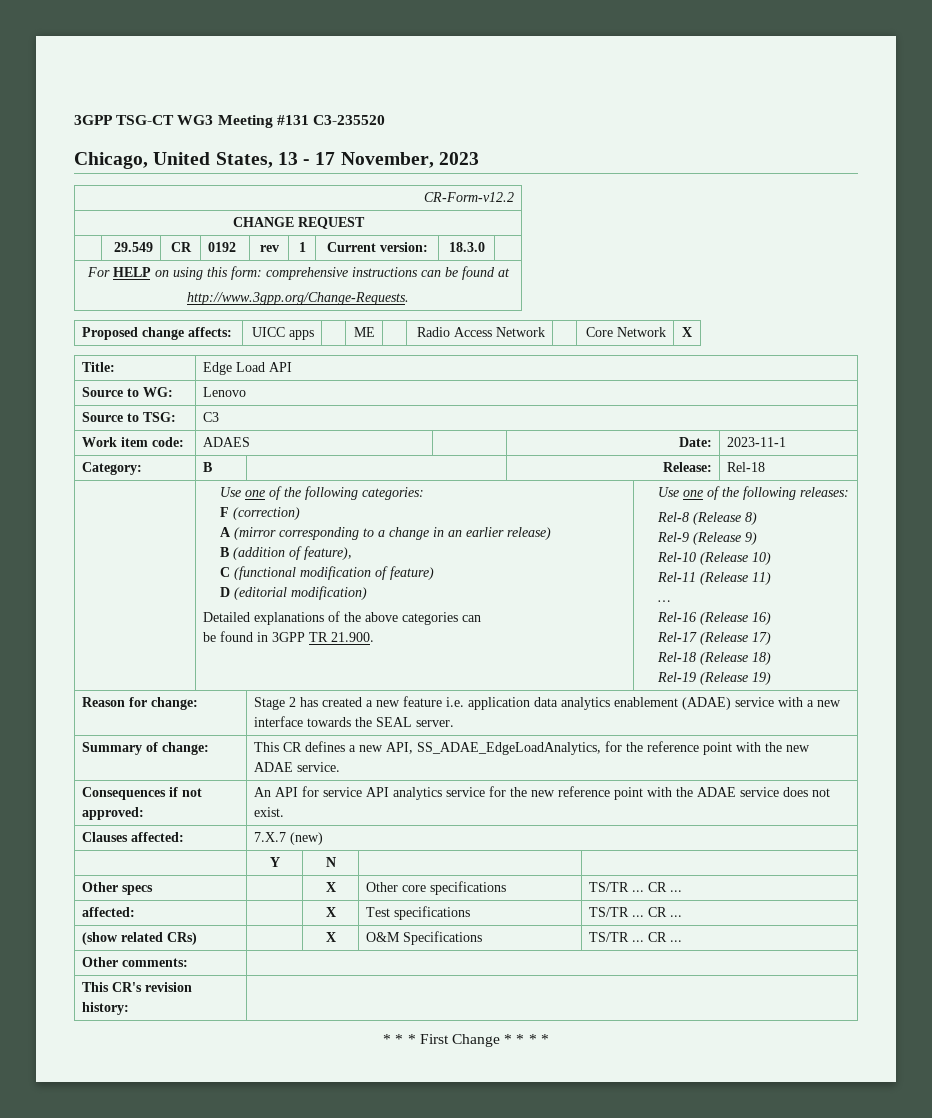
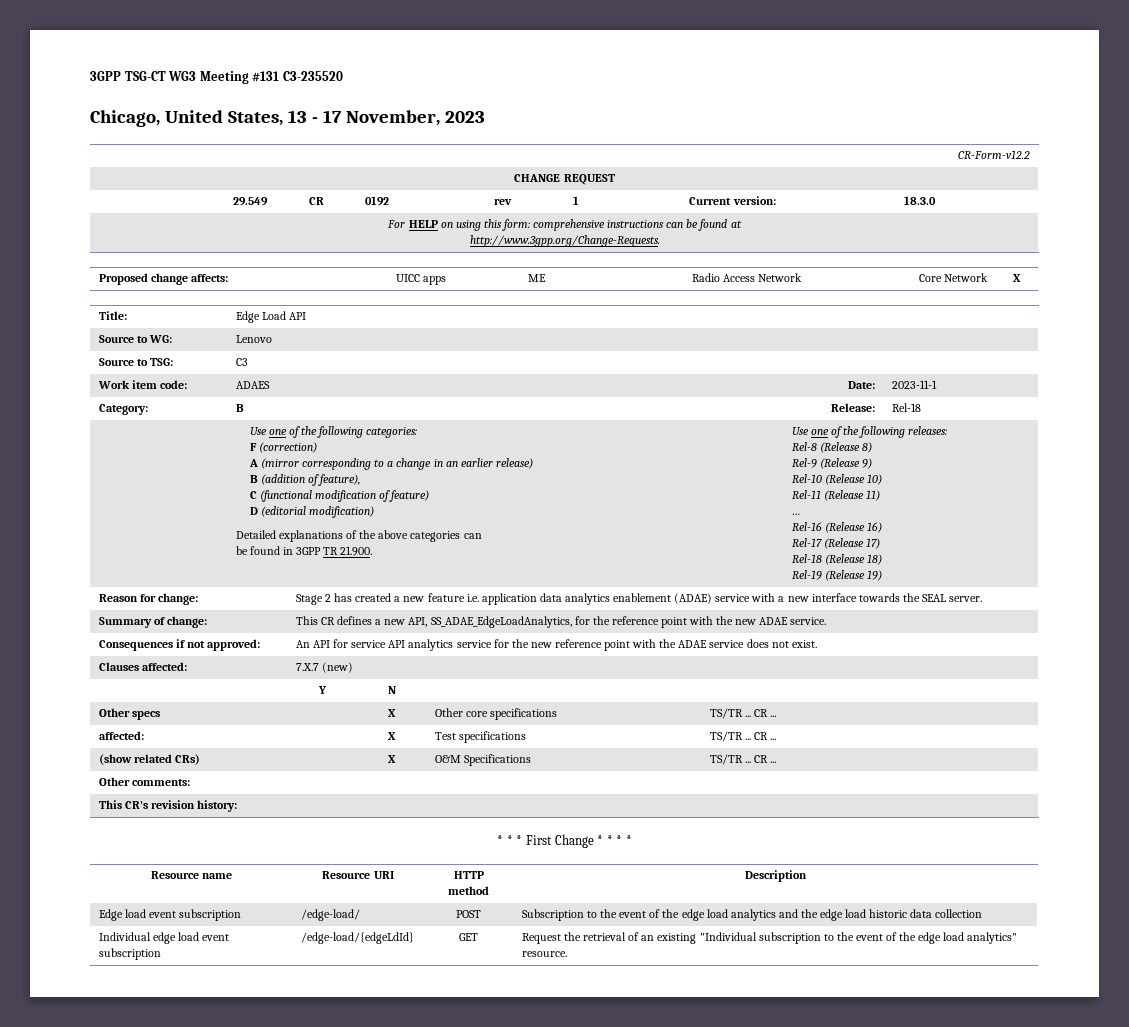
+ Resource name | Resource URI | HTTP method | Description
+ Edge load event subscription | /edge-load/ | POST | Subscription to the event of the edge load analytics and the edge load historic data collection
+ Individual edge load event subscription | /edge-load/{edgeLdId} | GET | Request the retrieval of an existing "Individual subscription to the event of the edge load analytics" resource.

